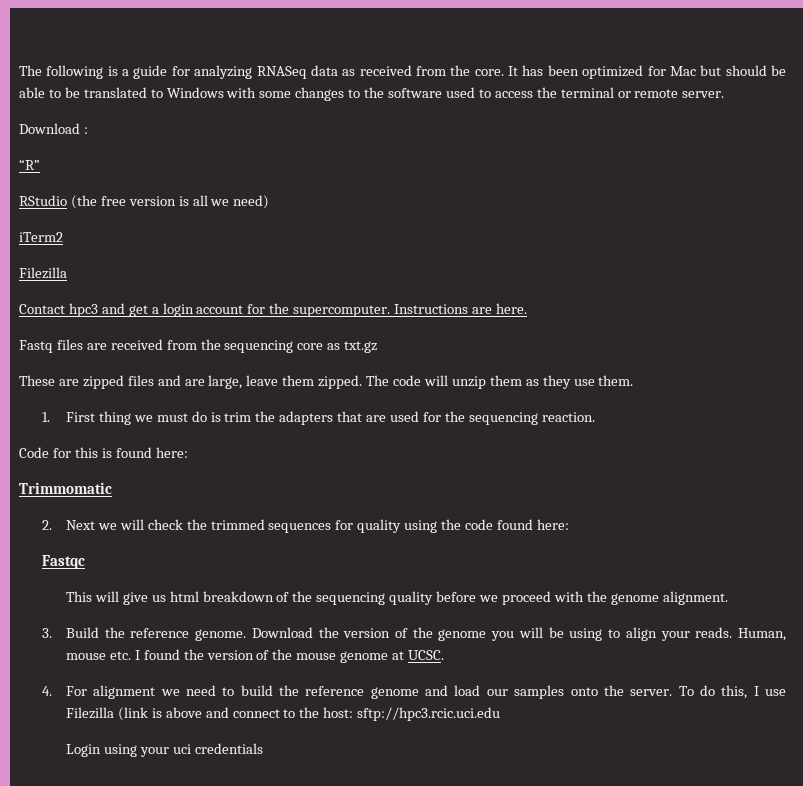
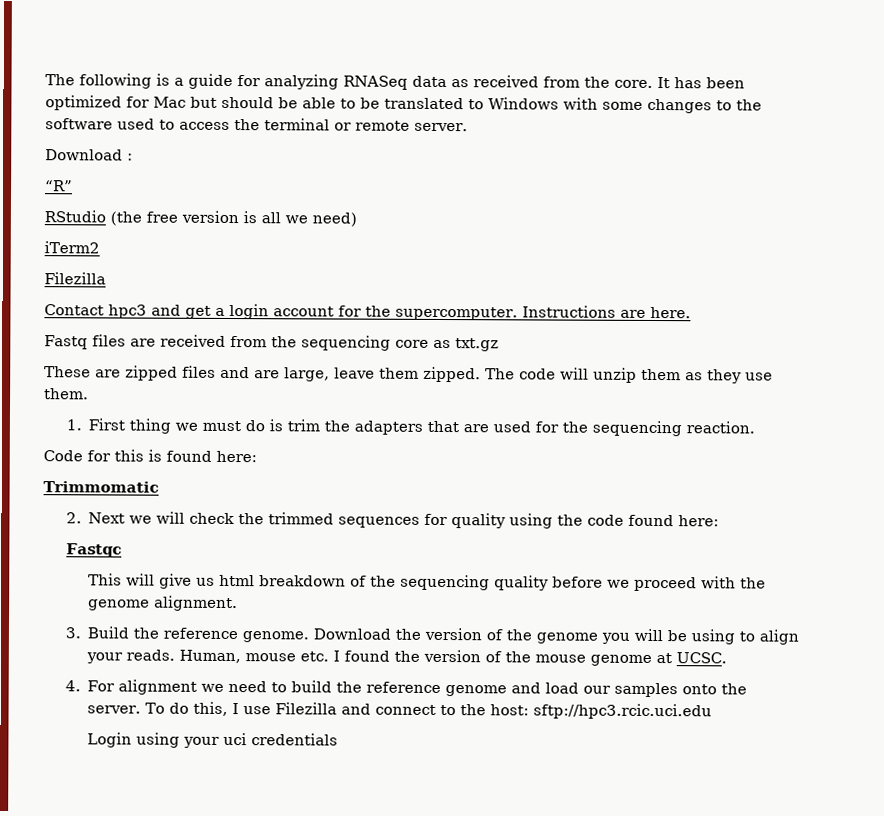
- To do this, I use Filezilla (link is above and connect to the host: sftp://hpc3.rcic.uci.edu
+ To do this, I use Filezilla and connect to the host: sftp://hpc3.rcic.uci.edu

